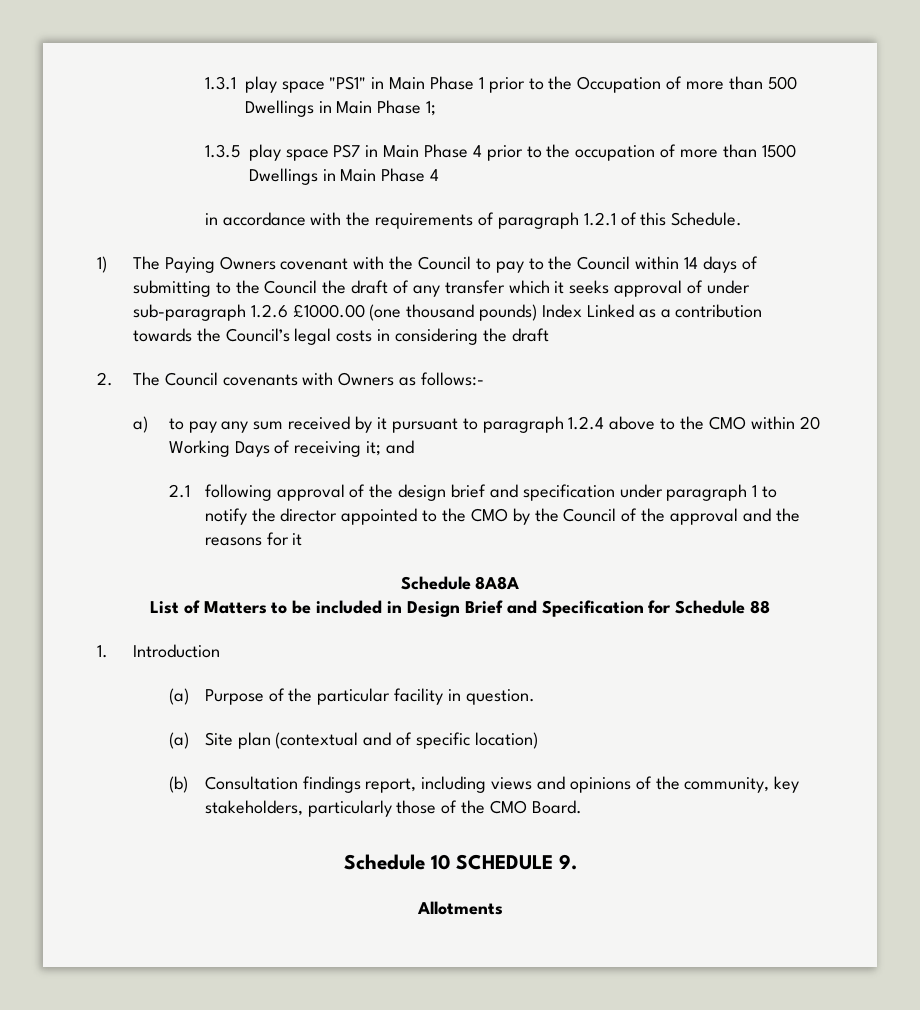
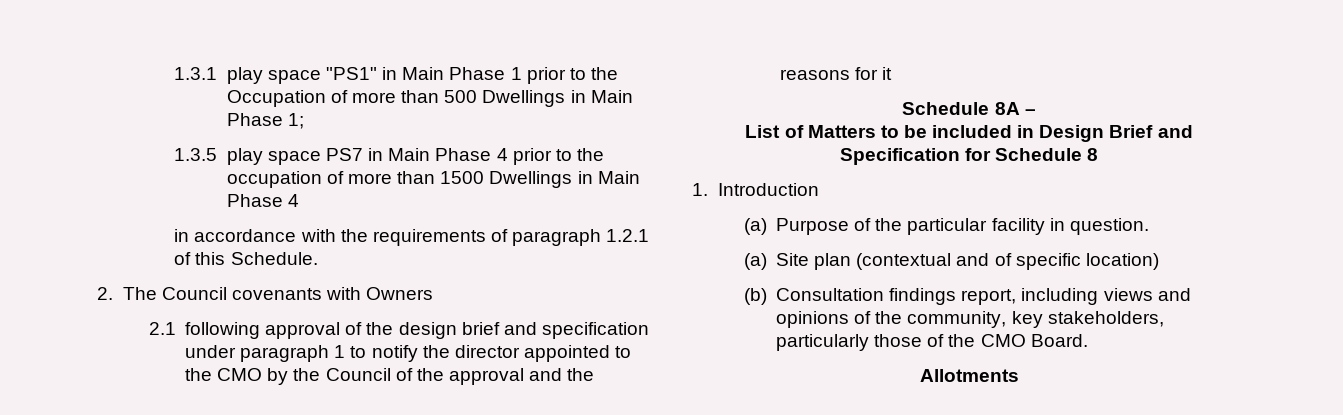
- 1) The Paying Owners covenant with the Council to pay to the Council within 14 days of submitting to the Council the draft of any transfer which it seeks approval of under sub-paragraph 1.2.6 £1000.00 (one thousand pounds) Index Linked as a contribution towards the Council’s legal costs in considering the draft
- 2. The Council covenants with Owners as follows:-
- a) to pay any sum received by it pursuant to paragraph 1.2.4 above to the CMO within 20 Working Days of receiving it; and
+ 2. The Council covenants with Owners
- Schedule 8A8A
+ Schedule 8A –
- List of Matters to be included in Design Brief and Specification for Schedule 88
+ List of Matters to be included in Design Brief and Specification for Schedule 8
- Schedule 10 SCHEDULE 9.

